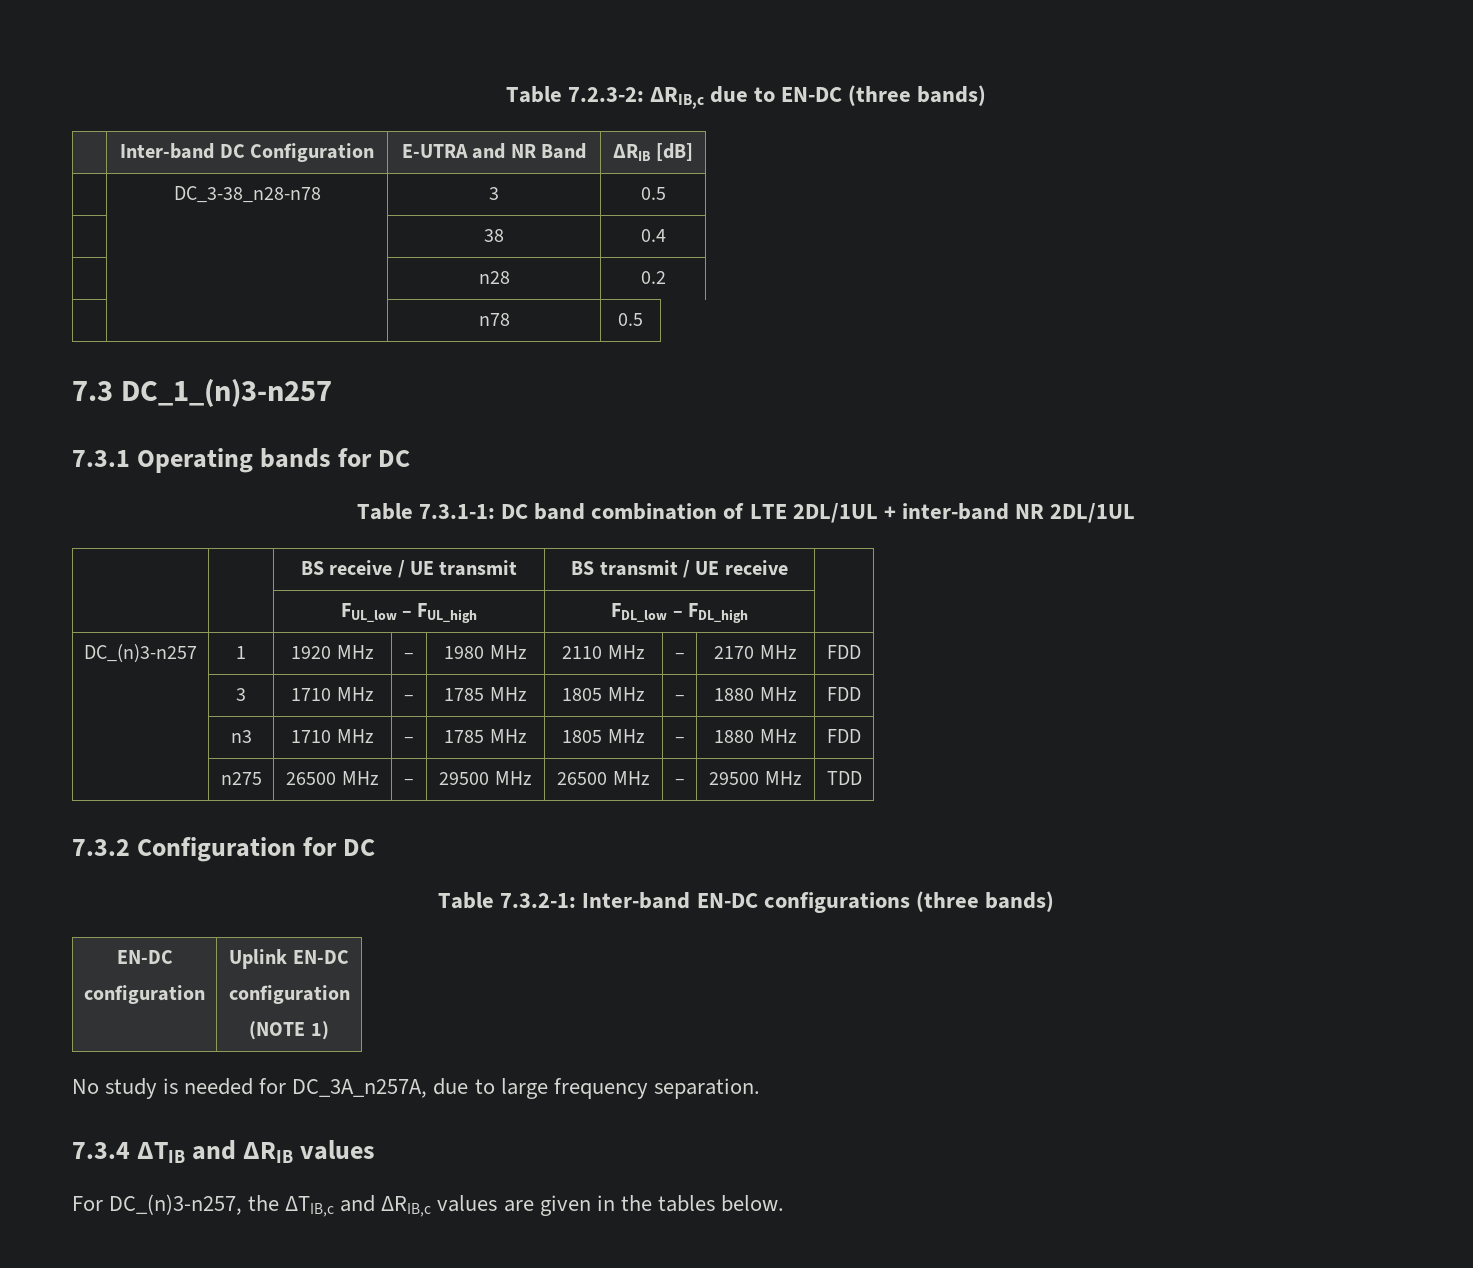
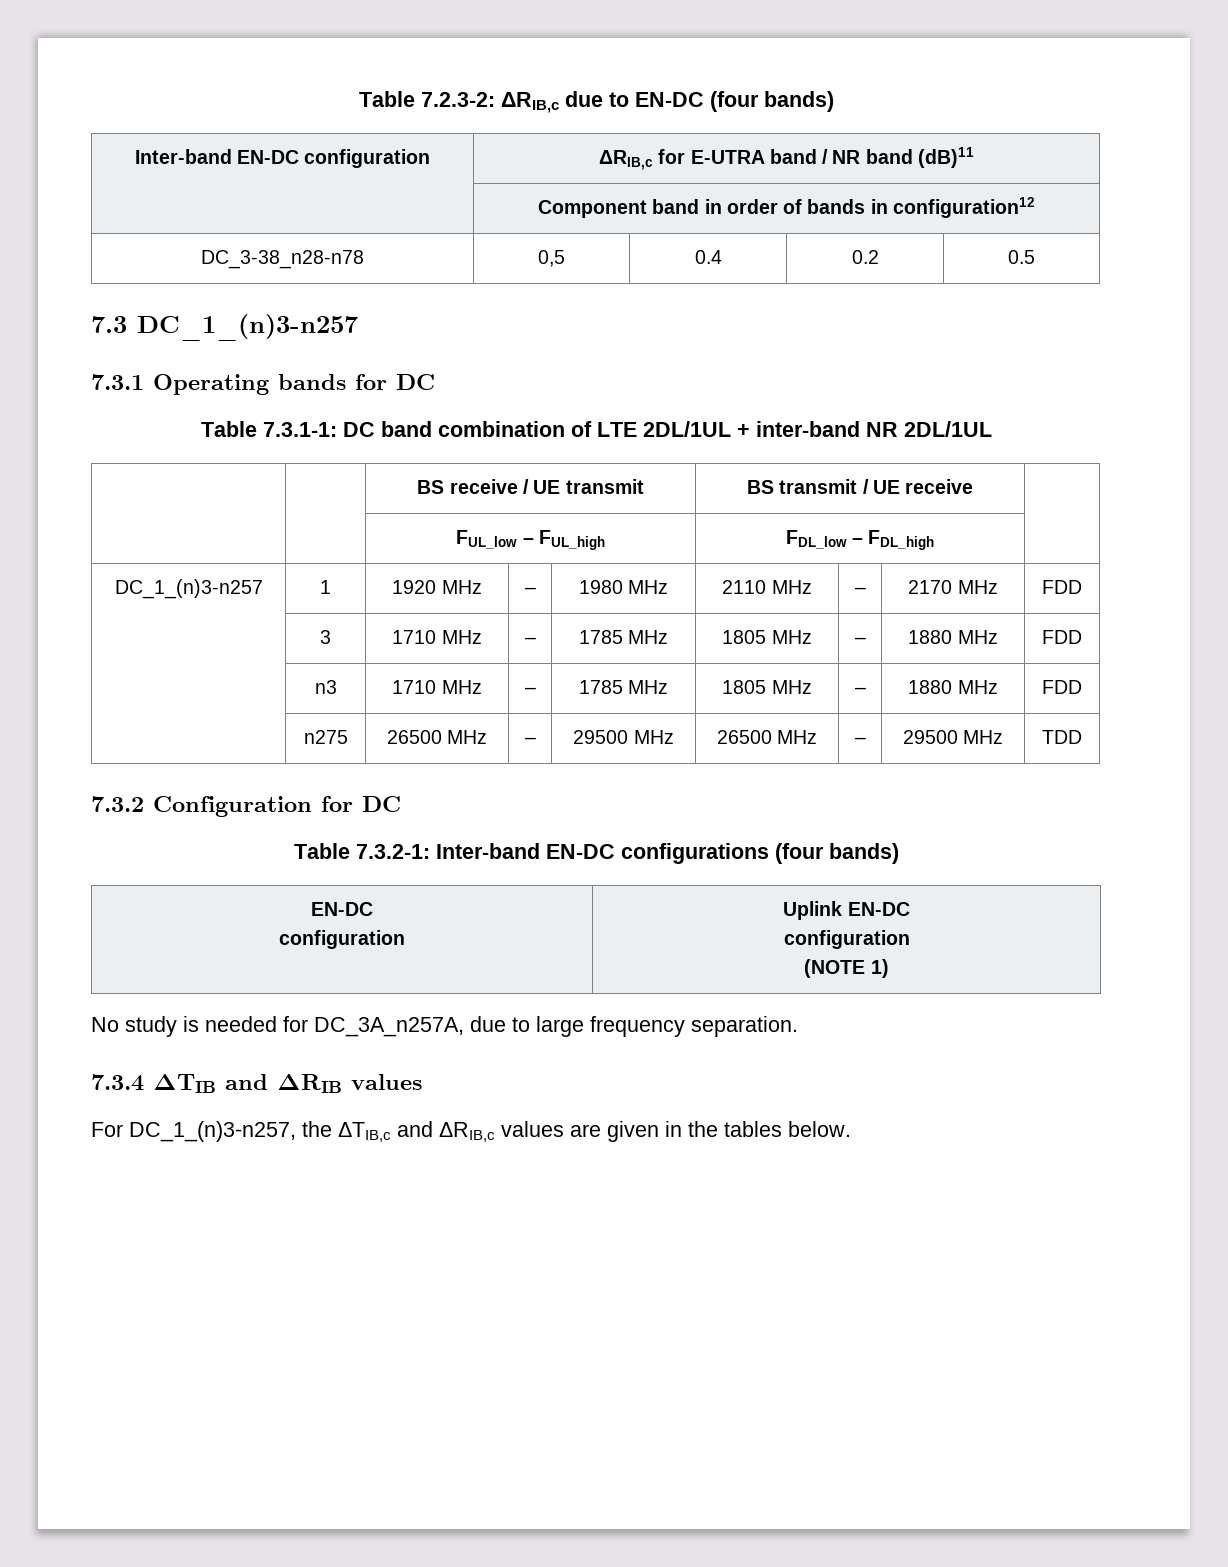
- Table 7.2.3-2: ΔRIB,c due to EN-DC (three bands)
- | Inter-band DC Configuration | E-UTRA and NR Band | ΔRIB [dB]
- | DC_3-38_n28-n78 | 3 | 0.5
- | | 38 | 0.4
- | | n28 | 0.2
- | | n78 | 0.5
+ Table 7.2.3-2: ΔRIB,c due to EN-DC (four bands)
+ Inter-band EN-DC configuration | ΔRIB,c for E-UTRA band / NR band (dB)11
+ | Component band in order of bands in configuration12
+ DC_3-38_n28-n78 | 0,5 | 0.4 | 0.2 | 0.5
- DC_(n)3-n257 | 1 | 1920 MHz | – | 1980 MHz | 2110 MHz | – | 2170 MHz | FDD
+ DC_1_(n)3-n257 | 1 | 1920 MHz | – | 1980 MHz | 2110 MHz | – | 2170 MHz | FDD
- Table 7.3.2-1: Inter-band EN-DC configurations (three bands)
+ Table 7.3.2-1: Inter-band EN-DC configurations (four bands)
- For DC_(n)3-n257, the ΔTIB,c and ΔRIB,c values are given in the tables below.
+ For DC_1_(n)3-n257, the ΔTIB,c and ΔRIB,c values are given in the tables below.

